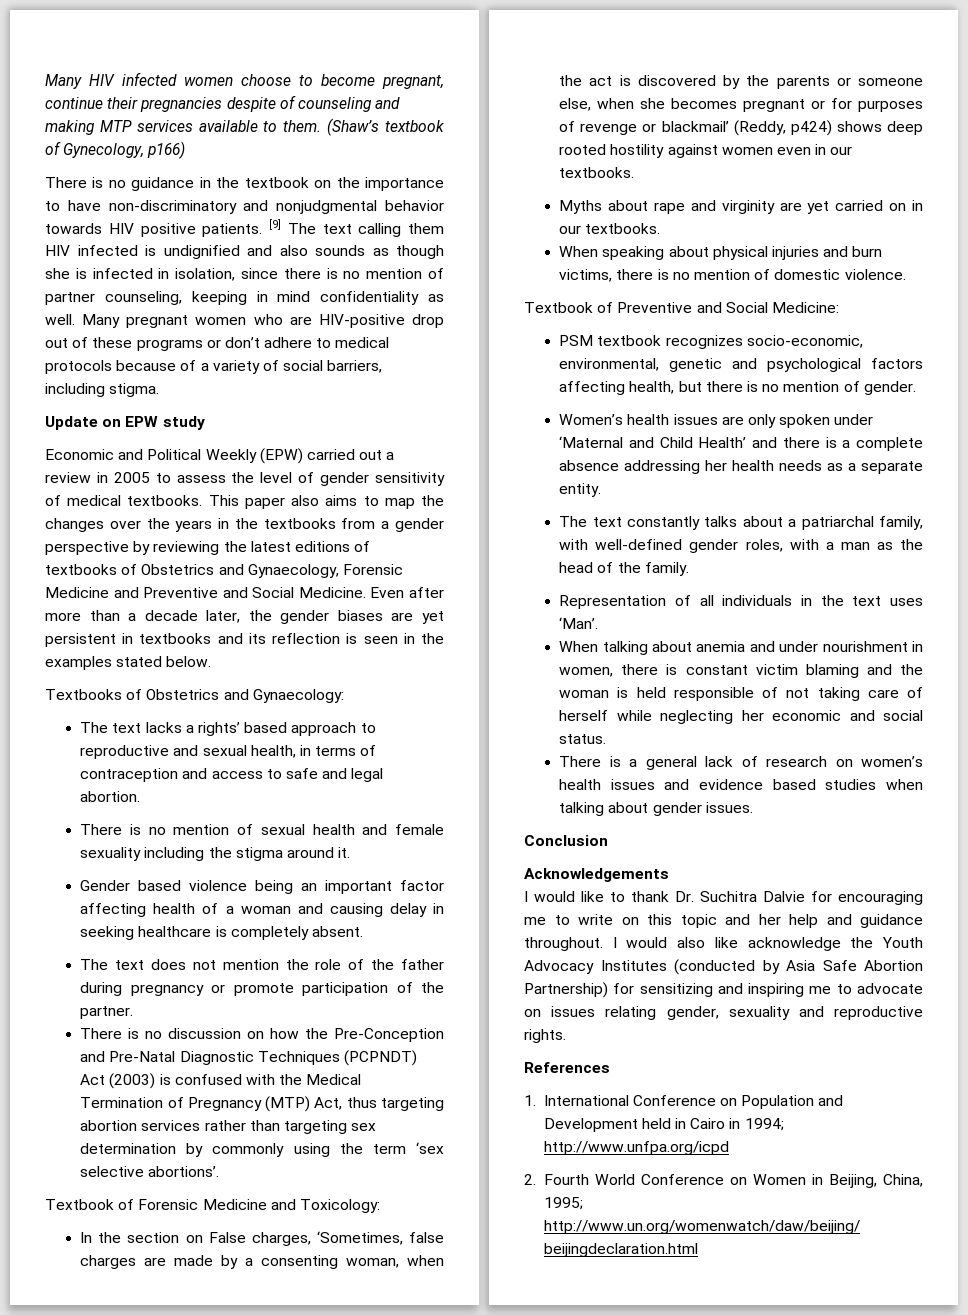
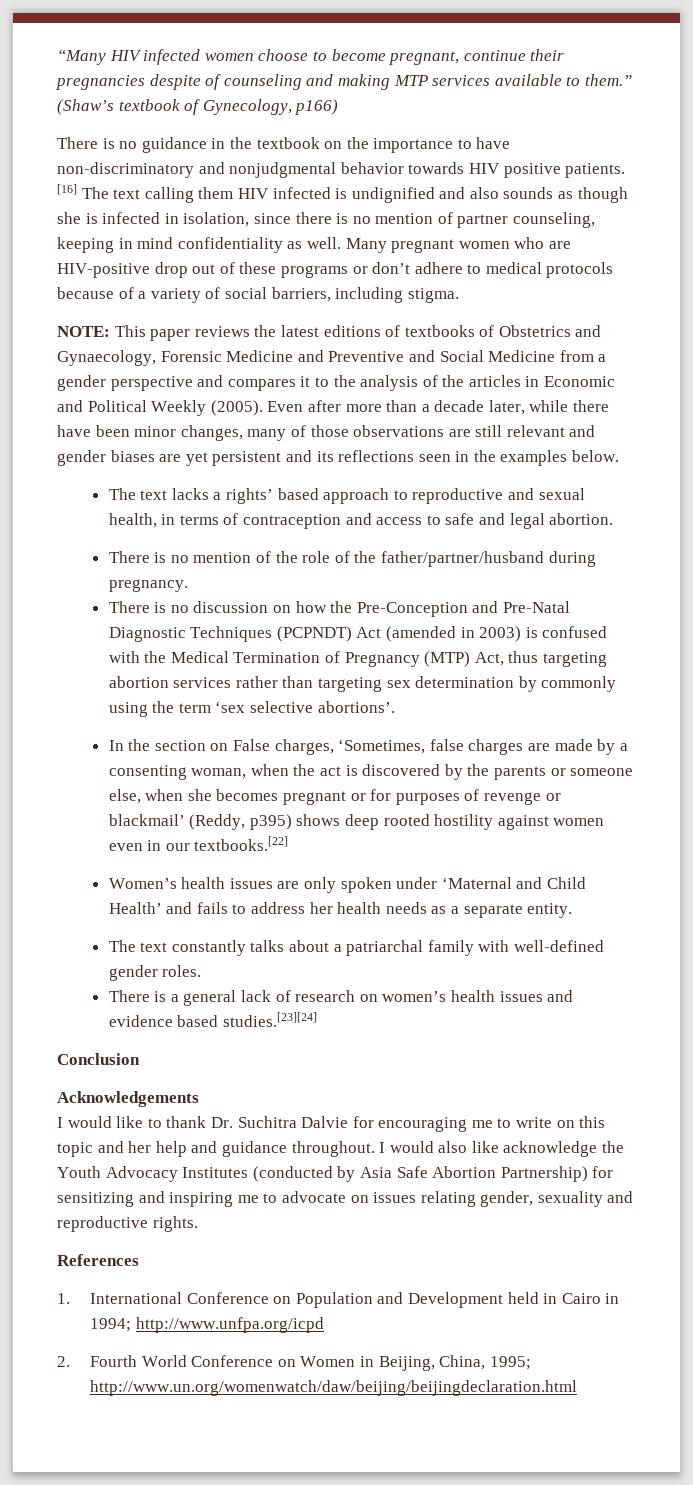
- Many HIV infected women choose to become pregnant, continue their pregnancies despite of counseling and making MTP services available to them.
+ “Many HIV infected women choose to become pregnant, continue their pregnancies despite of counseling and making MTP services available to them.”
- [9] The text calling them HIV infected is undignified and also sounds as though she is infected in isolation, since there is no mention of partner counseling, keeping in mind confidentiality as well.
+ [16] The text calling them HIV infected is undignified and also sounds as though she is infected in isolation, since there is no mention of partner counseling, keeping in mind confidentiality as well.
- Update on EPW study
- Economic and Political Weekly (EPW) carried out a review in 2005 to assess the level of gender sensitivity of medical textbooks. This paper also aims to map the changes over the years in the textbooks from a gender perspective by reviewing the latest editions of textbooks of Obstetrics and Gynaecology, Forensic Medicine and Preventive and Social Medicine.
+ NOTE: This paper reviews the latest editions of textbooks of Obstetrics and Gynaecology, Forensic Medicine and Preventive and Social Medicine from a gender perspective and compares it to the analysis of the articles in Economic and Political Weekly (2005).
- Even after more than a decade later, the gender biases are yet persistent in textbooks and its reflection is seen in the examples stated below.
+ Even after more than a decade later, while there have been minor changes, many of those observations are still relevant and gender biases are yet persistent and its reflections seen in the examples below.
- Textbooks of Obstetrics and Gynaecology:
- There is no mention of sexual health and female sexuality including the stigma around it.
- Gender based violence being an important factor affecting health of a woman and causing delay in seeking healthcare is completely absent.
- The text does not mention the role of the father during pregnancy or promote participation of the partner.
+ There is no mention of the role of the father/partner/husband during pregnancy.
- There is no discussion on how the Pre-Conception and Pre-Natal Diagnostic Techniques (PCPNDT) Act (2003) is confused with the Medical Termination of Pregnancy (MTP) Act, thus targeting abortion services rather than targeting sex determination by commonly using the term ‘sex selective abortions’.
+ There is no discussion on how the Pre-Conception and Pre-Natal Diagnostic Techniques (PCPNDT) Act (amended in 2003) is confused with the Medical Termination of Pregnancy (MTP) Act, thus targeting abortion services rather than targeting sex determination by commonly using the term ‘sex selective abortions’.
- Textbook of Forensic Medicine and Toxicology:
- In the section on False charges, ‘Sometimes, false charges are made by a consenting woman, when the act is discovered by the parents or someone else, when she becomes pregnant or for purposes of revenge or blackmail’ (Reddy, p424) shows deep rooted hostility against women even in our textbooks.
- Myths about rape and virginity are yet carried on in our textbooks.
- When speaking about physical injuries and burn victims, there is no mention of domestic violence.
- Textbook of Preventive and Social Medicine:
- PSM textbook recognizes socio-economic, environmental, genetic and psychological factors affecting health, but there is no mention of gender.
+ In the section on False charges, ‘Sometimes, false charges are made by a consenting woman, when the act is discovered by the parents or someone else, when she becomes pregnant or for purposes of revenge or blackmail’ (Reddy, p395) shows deep rooted hostility against women even in our textbooks.[22]
- Women’s health issues are only spoken under ‘Maternal and Child Health’ and there is a complete absence addressing her health needs as a separate entity.
+ Women’s health issues are only spoken under ‘Maternal and Child Health’ and fails to address her health needs as a separate entity.
- The text constantly talks about a patriarchal family, with well-defined gender roles, with a man as the head of the family.
- Representation of all individuals in the text uses ‘Man’.
- When talking about anemia and under nourishment in women, there is constant victim blaming and the woman is held responsible of not taking care of herself while neglecting her economic and social status.
+ The text constantly talks about a patriarchal family with well-defined gender roles.
- There is a general lack of research on women’s health issues and evidence based studies when talking about gender issues.
+ There is a general lack of research on women’s health issues and evidence based studies.[23][24]

